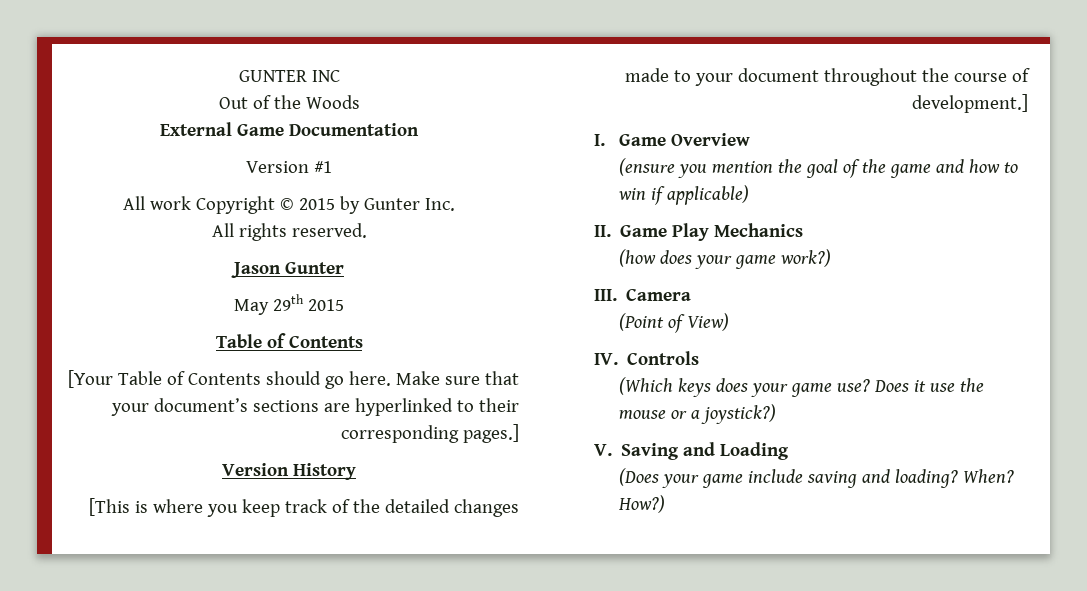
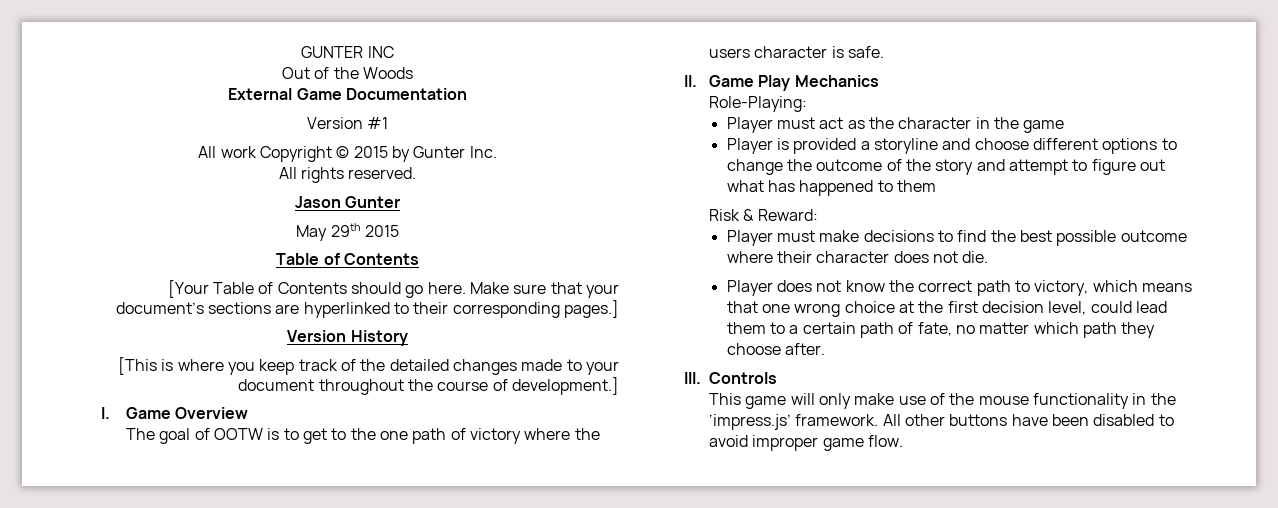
- (ensure you mention the goal of the game and how to win if applicable)
+ The goal of OOTW is to get to the one path of victory where the users character is safe.
  II. Game Play Mechanics
- (how does your game work?)
- III. Camera
- (Point of View)
- IV. Controls
- (Which keys does your game use? Does it use the mouse or a joystick?)
- V. Saving and Loading
- (Does your game include saving and loading? When? How?)
+ Role-Playing:
+ Player must act as the character in the game
+ Player is provided a storyline and choose different options to change the outcome of the story and attempt to figure out what has happened to them
+ Risk & Reward:
+ Player must make decisions to find the best possible outcome where their character does not die.
+ Player does not know the correct path to victory, which means that one wrong choice at the first decision level, could lead them to a certain path of fate, no matter which path they choose after.
+ III. Controls
+ This game will only make use of the mouse functionality in the ‘impress.js’ framework. All other buttons have been disabled to avoid improper game flow.

